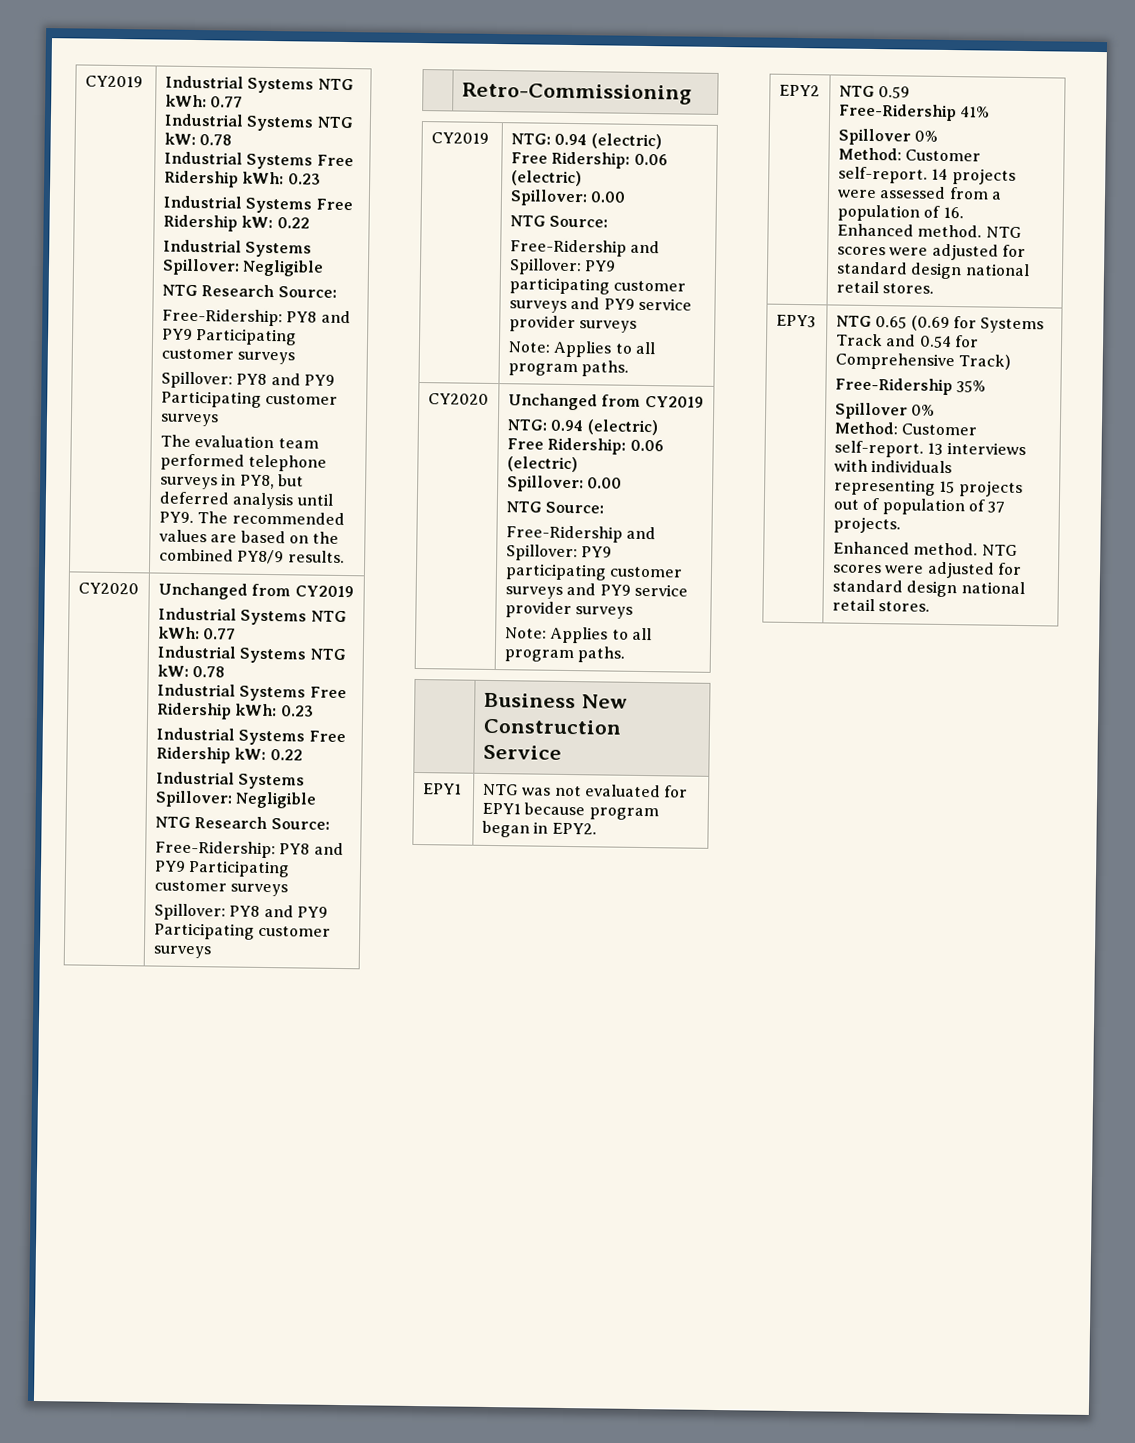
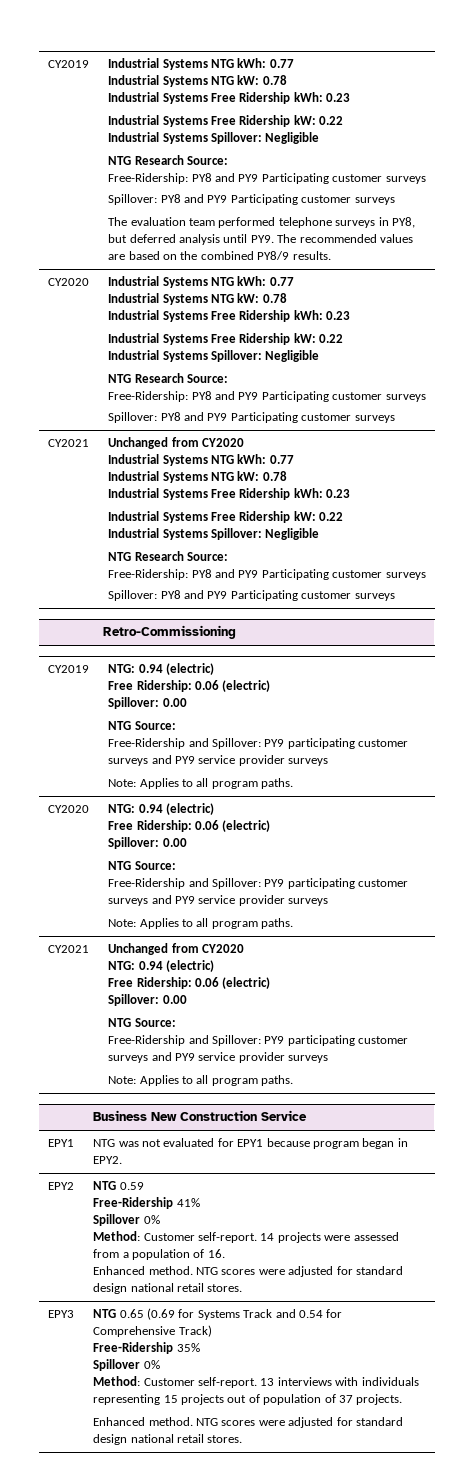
  The evaluation team performed telephone surveys in PY8, but deferred analysis until PY9. The recommended values are based on the combined PY8/9 results.
- CY2020 | Unchanged from CY2019
+ CY2020 | Industrial Systems NTG kWh: 0.77
+ Industrial Systems NTG kW: 0.78
+ Industrial Systems Free Ridership kWh: 0.23
+ Industrial Systems Free Ridership kW: 0.22
+ Industrial Systems Spillover: Negligible
+ NTG Research Source:
+ Free-Ridership: PY8 and PY9 Participating customer surveys
+ Spillover: PY8 and PY9 Participating customer surveys
+ CY2021 | Unchanged from CY2020
  CY2019 | NTG: 0.94 (electric)
  Free Ridership: 0.06 (electric)
  Spillover: 0.00
  NTG Source:
  Free-Ridership and Spillover: PY9 participating customer surveys and PY9 service provider surveys
  Note: Applies to all program paths.
- CY2020 | Unchanged from CY2019
+ CY2020 | NTG: 0.94 (electric)
+ Free Ridership: 0.06 (electric)
+ Spillover: 0.00
+ NTG Source:
+ Free-Ridership and Spillover: PY9 participating customer surveys and PY9 service provider surveys
+ Note: Applies to all program paths.
+ CY2021 | Unchanged from CY2020

